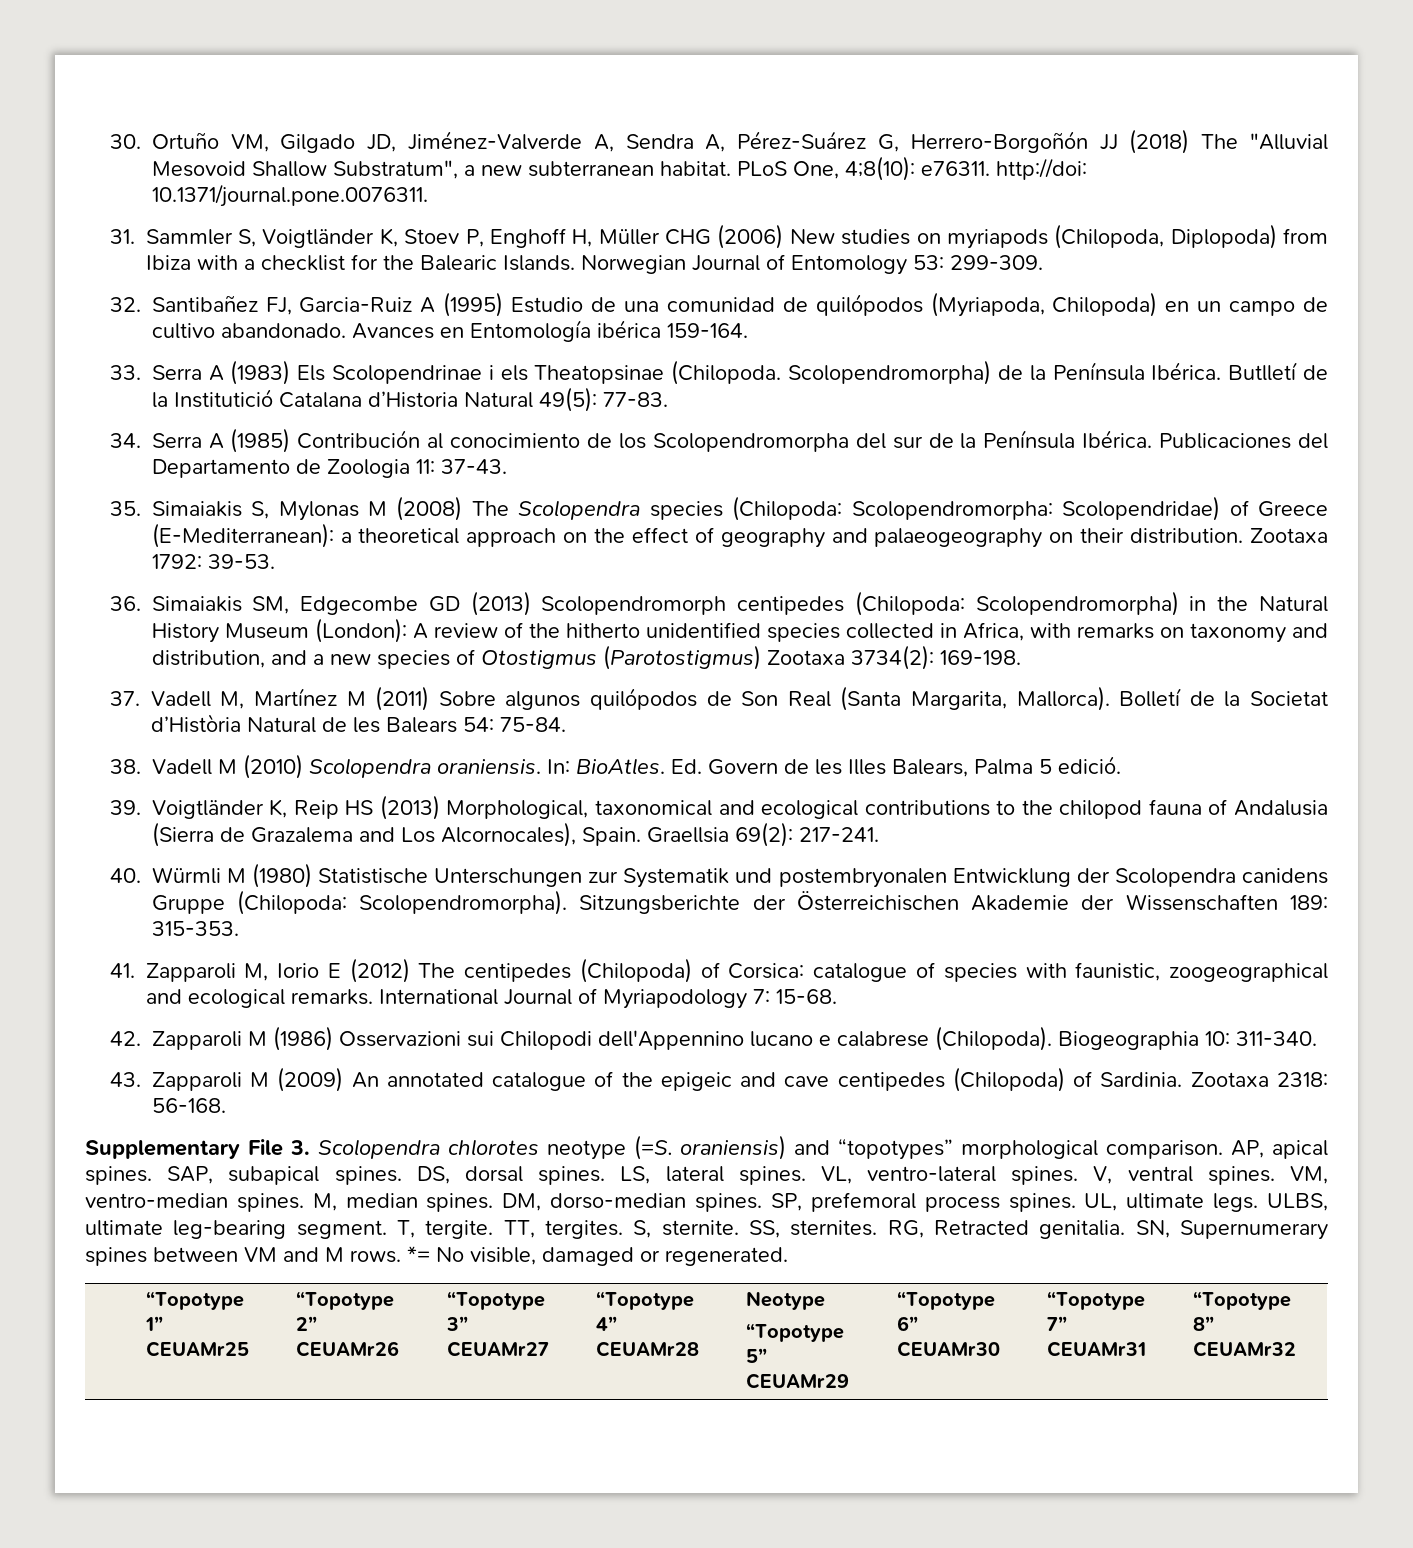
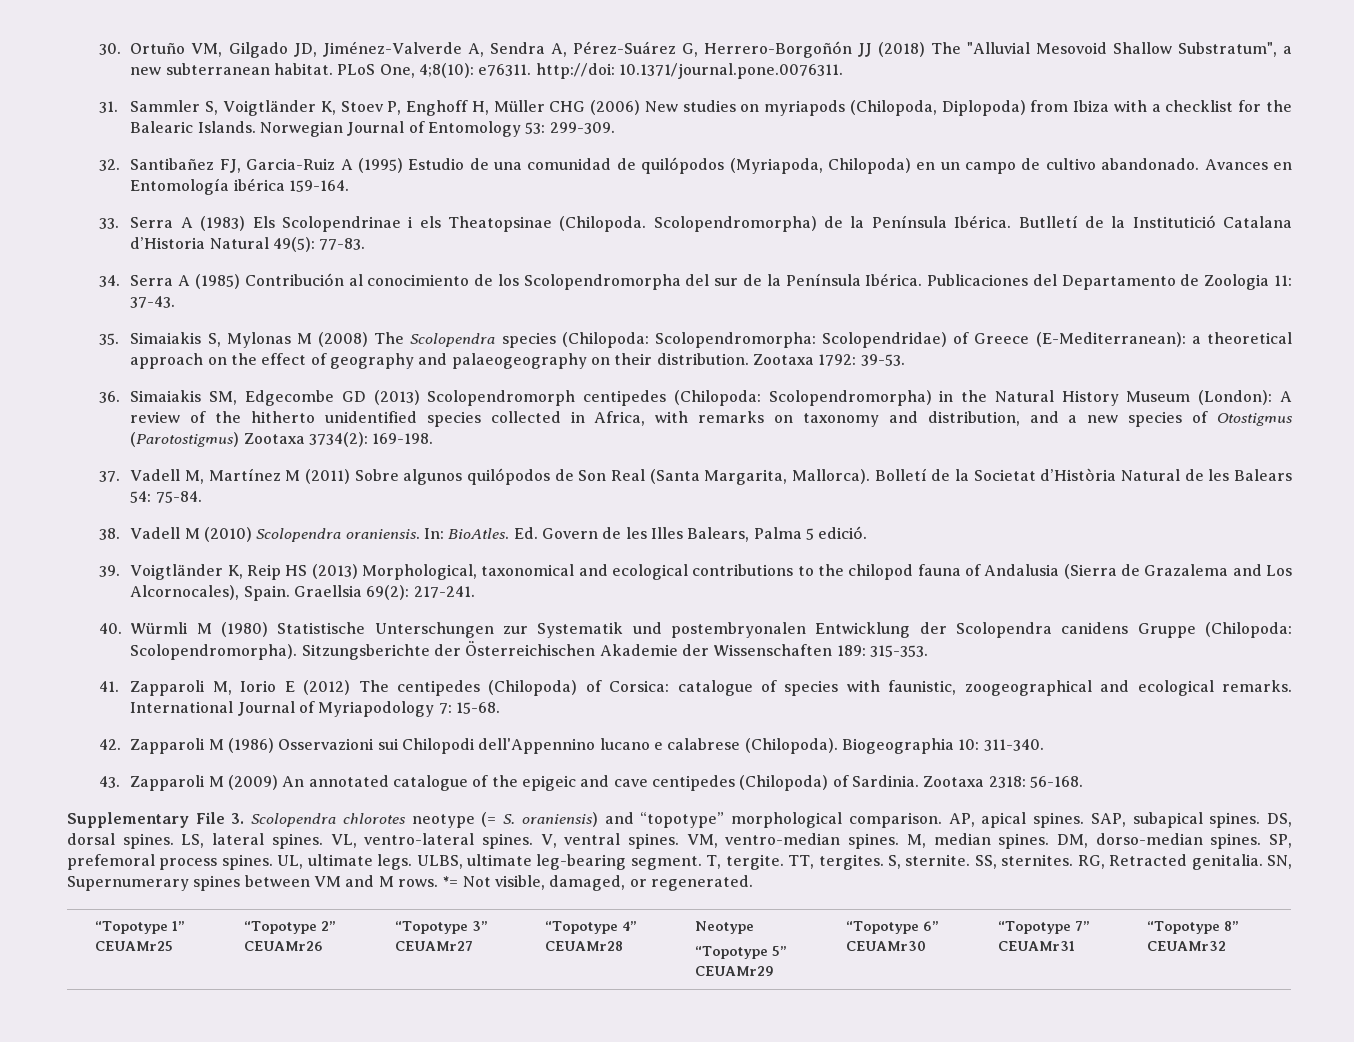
- Supplementary File 3. Scolopendra chlorotes neotype (=S. oraniensis) and “topotypes” morphological comparison.
+ Supplementary File 3. Scolopendra chlorotes neotype (= S. oraniensis) and “topotype” morphological comparison.
- *= No visible, damaged or regenerated.
+ *= Not visible, damaged, or regenerated.

